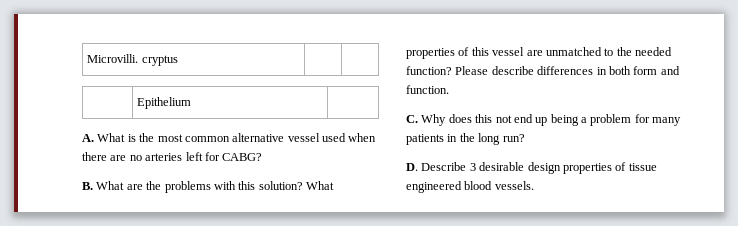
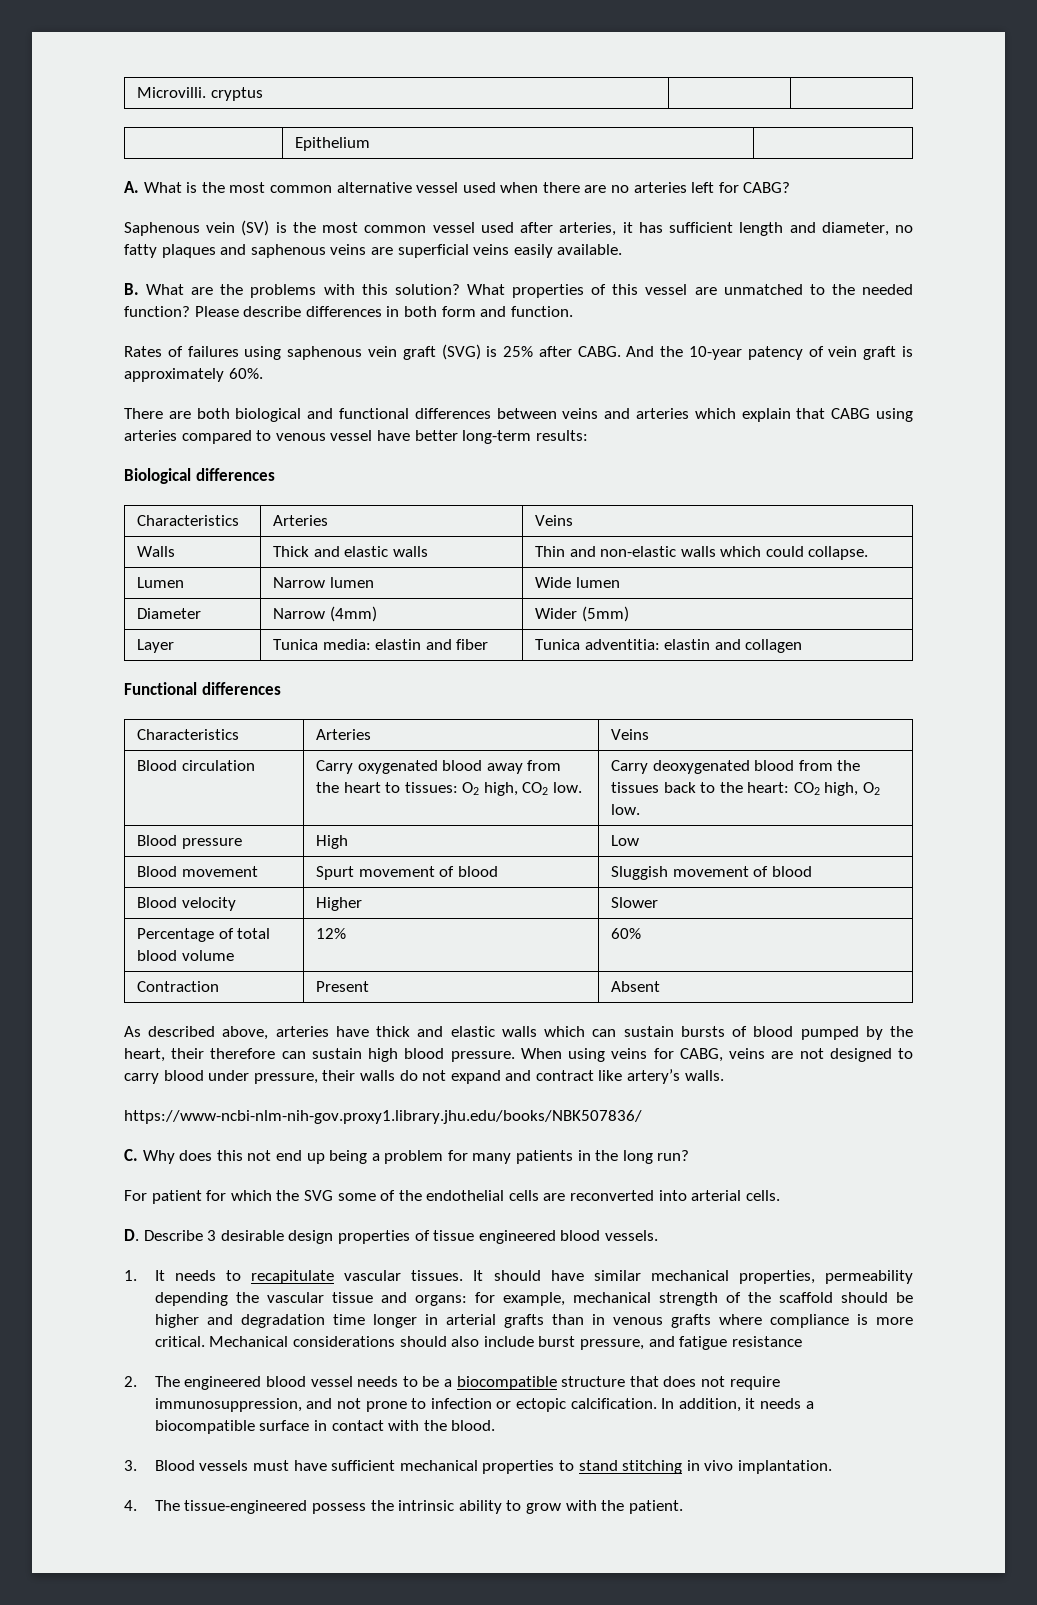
+ Saphenous vein (SV) is the most common vessel used after arteries, it has sufficient length and diameter, no fatty plaques and saphenous veins are superficial veins easily available.
+ Rates of failures using saphenous vein graft (SVG) is 25% after CABG. And the 10-year patency of vein graft is approximately 60%.
+ There are both biological and functional differences between veins and arteries which explain that CABG using arteries compared to venous vessel have better long-term results:
+ Biological differences
+ Characteristics | Arteries | Veins
+ Walls | Thick and elastic walls | Thin and non-elastic walls which could collapse.
+ Lumen | Narrow lumen | Wide lumen
+ Diameter | Narrow (4mm) | Wider (5mm)
+ Layer | Tunica media: elastin and fiber | Tunica adventitia: elastin and collagen
+ Functional differences
+ Characteristics | Arteries | Veins
+ Blood circulation | Carry oxygenated blood away from the heart to tissues: O2 high, CO2 low. | Carry deoxygenated blood from the tissues back to the heart: CO2 high, O2 low.
+ Blood pressure | High | Low
+ Blood movement | Spurt movement of blood | Sluggish movement of blood
+ Blood velocity | Higher | Slower
+ Percentage of total blood volume | 12% | 60%
+ Contraction | Present | Absent
+ As described above, arteries have thick and elastic walls which can sustain bursts of blood pumped by the heart, their therefore can sustain high blood pressure. When using veins for CABG, veins are not designed to carry blood under pressure, their walls do not expand and contract like artery’s walls.
+ https://www-ncbi-nlm-nih-gov.proxy1.library.jhu.edu/books/NBK507836/
+ For patient for which the SVG some of the endothelial cells are reconverted into arterial cells.
+ 1. It needs to recapitulate vascular tissues. It should have similar mechanical properties, permeability depending the vascular tissue and organs: for example, mechanical strength of the scaffold should be higher and degradation time longer in arterial grafts than in venous grafts where compliance is more critical. Mechanical considerations should also include burst pressure, and fatigue resistance
+ 2. The engineered blood vessel needs to be a biocompatible structure that does not require immunosuppression, and not prone to infection or ectopic calcification. In addition, it needs a biocompatible surface in contact with the blood.
+ 3. Blood vessels must have sufficient mechanical properties to stand stitching in vivo implantation.
+ 4. The tissue-engineered possess the intrinsic ability to grow with the patient.

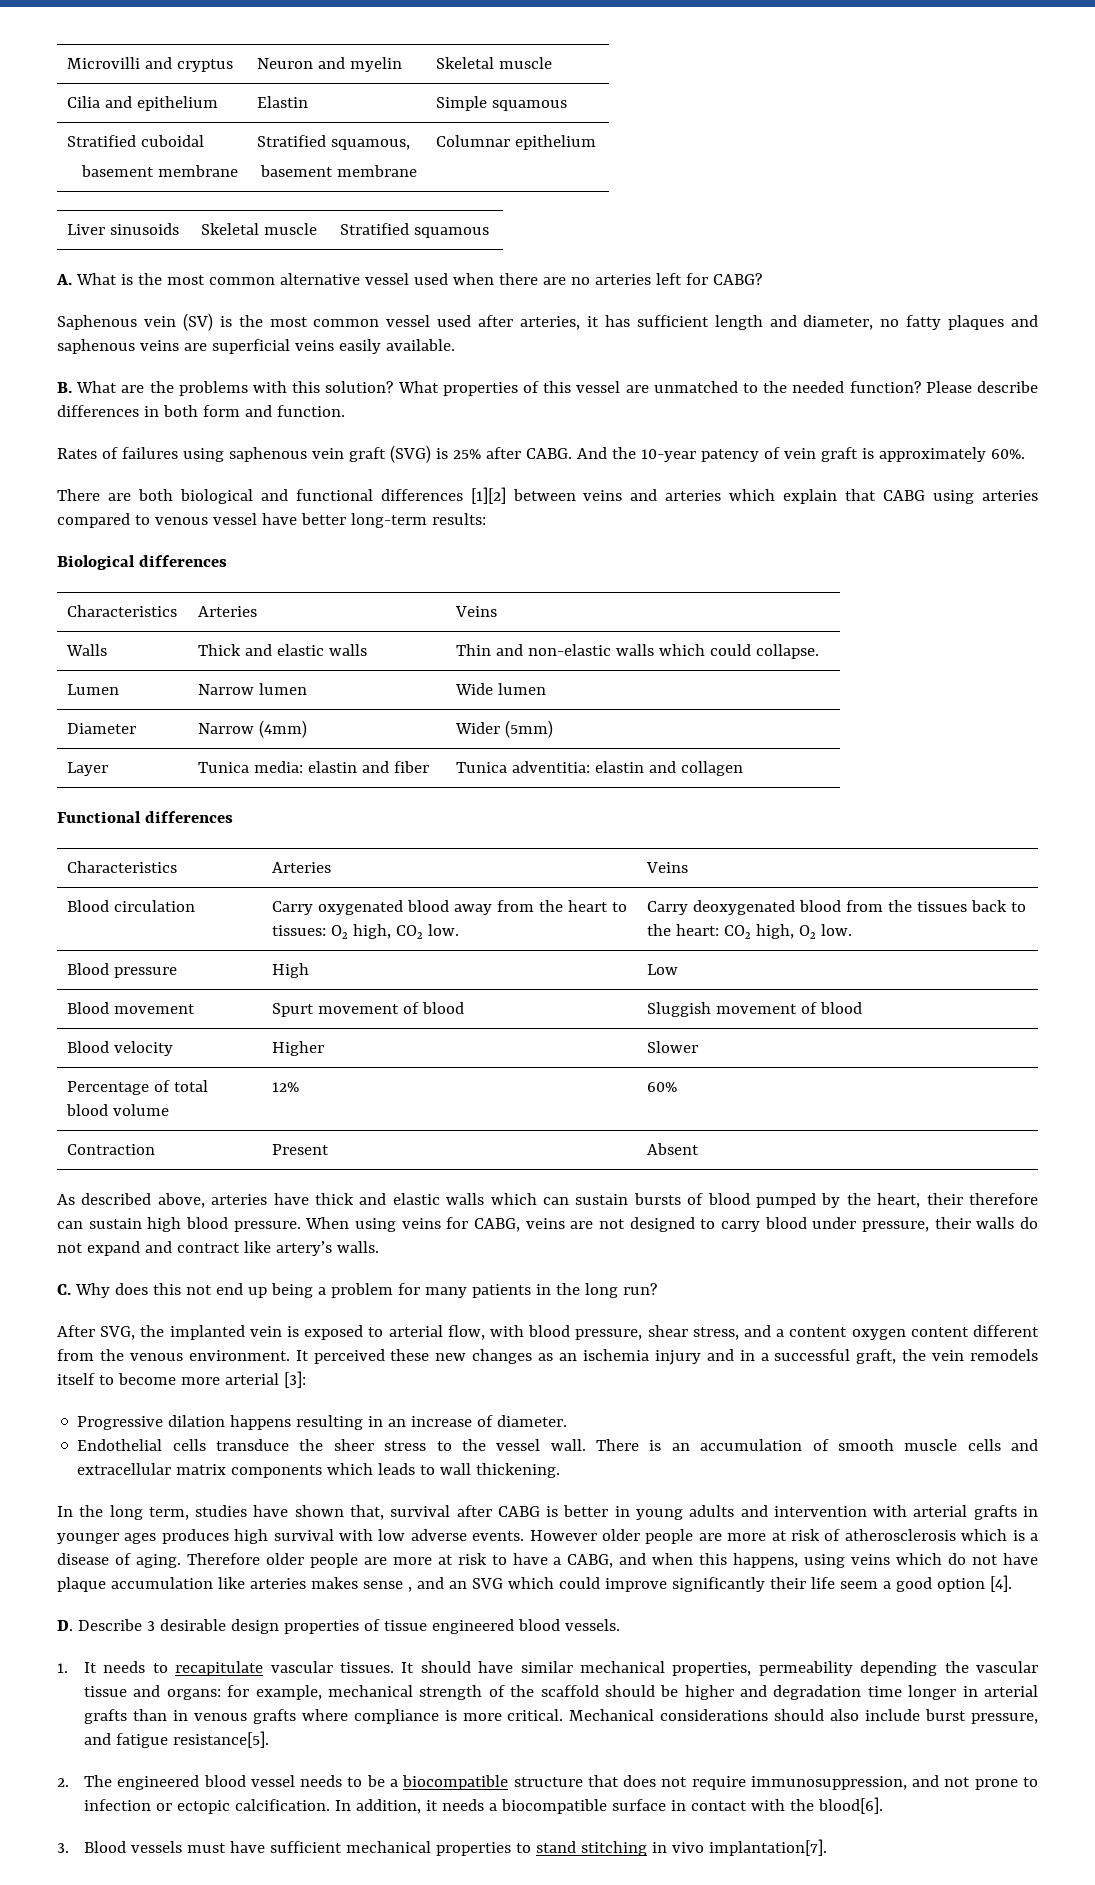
- Microvilli. cryptus | |
- | Epithelium |
+ Microvilli and cryptus | Neuron and myelin | Skeletal muscle
+ Cilia and epithelium | Elastin | Simple squamous
+ Stratified cuboidal
+ basement membrane | Stratified squamous,
+ basement membrane | Columnar epithelium
+ Liver sinusoids | Skeletal muscle | Stratified squamous
- There are both biological and functional differences between veins and arteries which explain that CABG using arteries compared to venous vessel have better long-term results:
+ There are both biological and functional differences [1][2] between veins and arteries which explain that CABG using arteries compared to venous vessel have better long-term results:
- https://www-ncbi-nlm-nih-gov.proxy1.library.jhu.edu/books/NBK507836/
- For patient for which the SVG some of the endothelial cells are reconverted into arterial cells.
+ After SVG, the implanted vein is exposed to arterial flow, with blood pressure, shear stress, and a content oxygen content different from the venous environment. It perceived these new changes as an ischemia injury and in a successful graft, the vein remodels itself to become more arterial [3]:
+ Progressive dilation happens resulting in an increase of diameter.
+ Endothelial cells transduce the sheer stress to the vessel wall. There is an accumulation of smooth muscle cells and extracellular matrix components which leads to wall thickening.
+ In the long term, studies have shown that, survival after CABG is better in young adults and intervention with arterial grafts in younger ages produces high survival with low adverse events. However older people are more at risk of atherosclerosis which is a disease of aging. Therefore older people are more at risk to have a CABG, and when this happens, using veins which do not have plaque accumulation like arteries makes sense , and an SVG which could improve significantly their life seem a good option [4].
- Mechanical considerations should also include burst pressure, and fatigue resistance
+ Mechanical considerations should also include burst pressure, and fatigue resistance[5].
- In addition, it needs a biocompatible surface in contact with the blood.
+ In addition, it needs a biocompatible surface in contact with the blood[6].
- 3. Blood vessels must have sufficient mechanical properties to stand stitching in vivo implantation.
- 4. The tissue-engineered possess the intrinsic ability to grow with the patient.
+ 3. Blood vessels must have sufficient mechanical properties to stand stitching in vivo implantation[7].

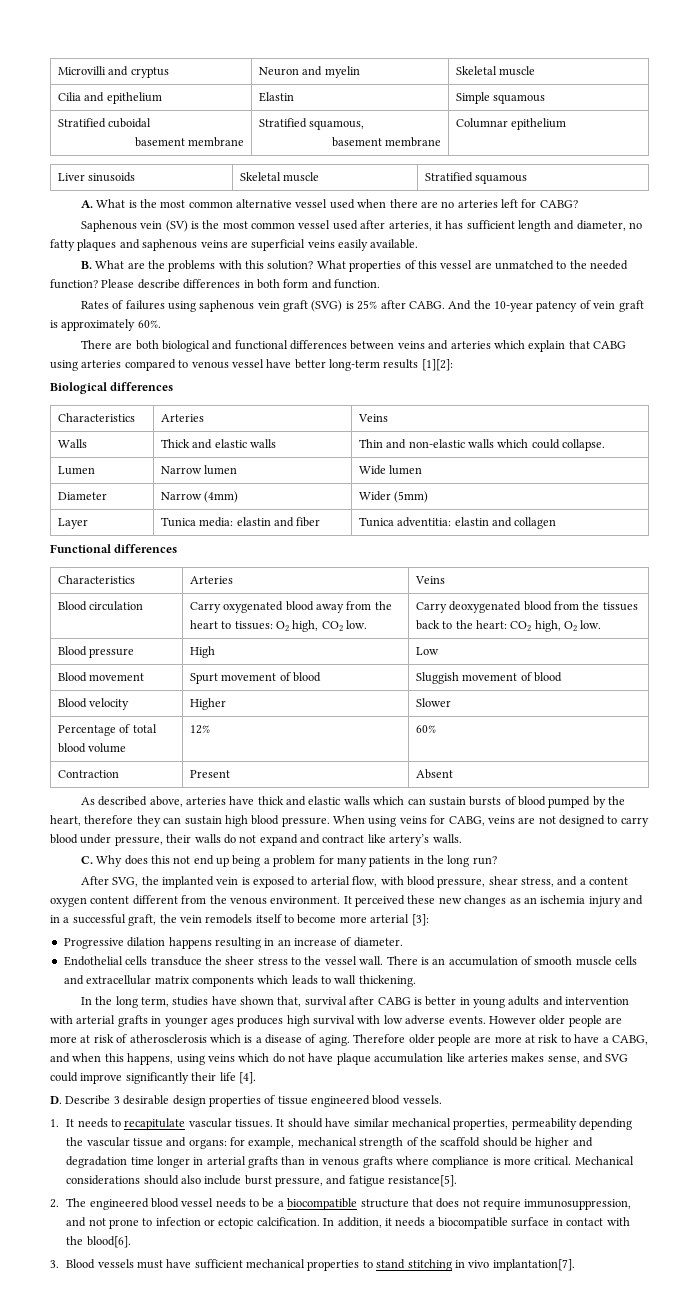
- There are both biological and functional differences [1][2] between veins and arteries which explain that CABG using arteries compared to venous vessel have better long-term results:
+ There are both biological and functional differences between veins and arteries which explain that CABG using arteries compared to venous vessel have better long-term results [1][2]:
- As described above, arteries have thick and elastic walls which can sustain bursts of blood pumped by the heart, their therefore can sustain high blood pressure.
+ As described above, arteries have thick and elastic walls which can sustain bursts of blood pumped by the heart, therefore they can sustain high blood pressure.
- Therefore older people are more at risk to have a CABG, and when this happens, using veins which do not have plaque accumulation like arteries makes sense , and an SVG which could improve significantly their life seem a good option [4].
+ Therefore older people are more at risk to have a CABG, and when this happens, using veins which do not have plaque accumulation like arteries makes sense, and SVG could improve significantly their life [4].

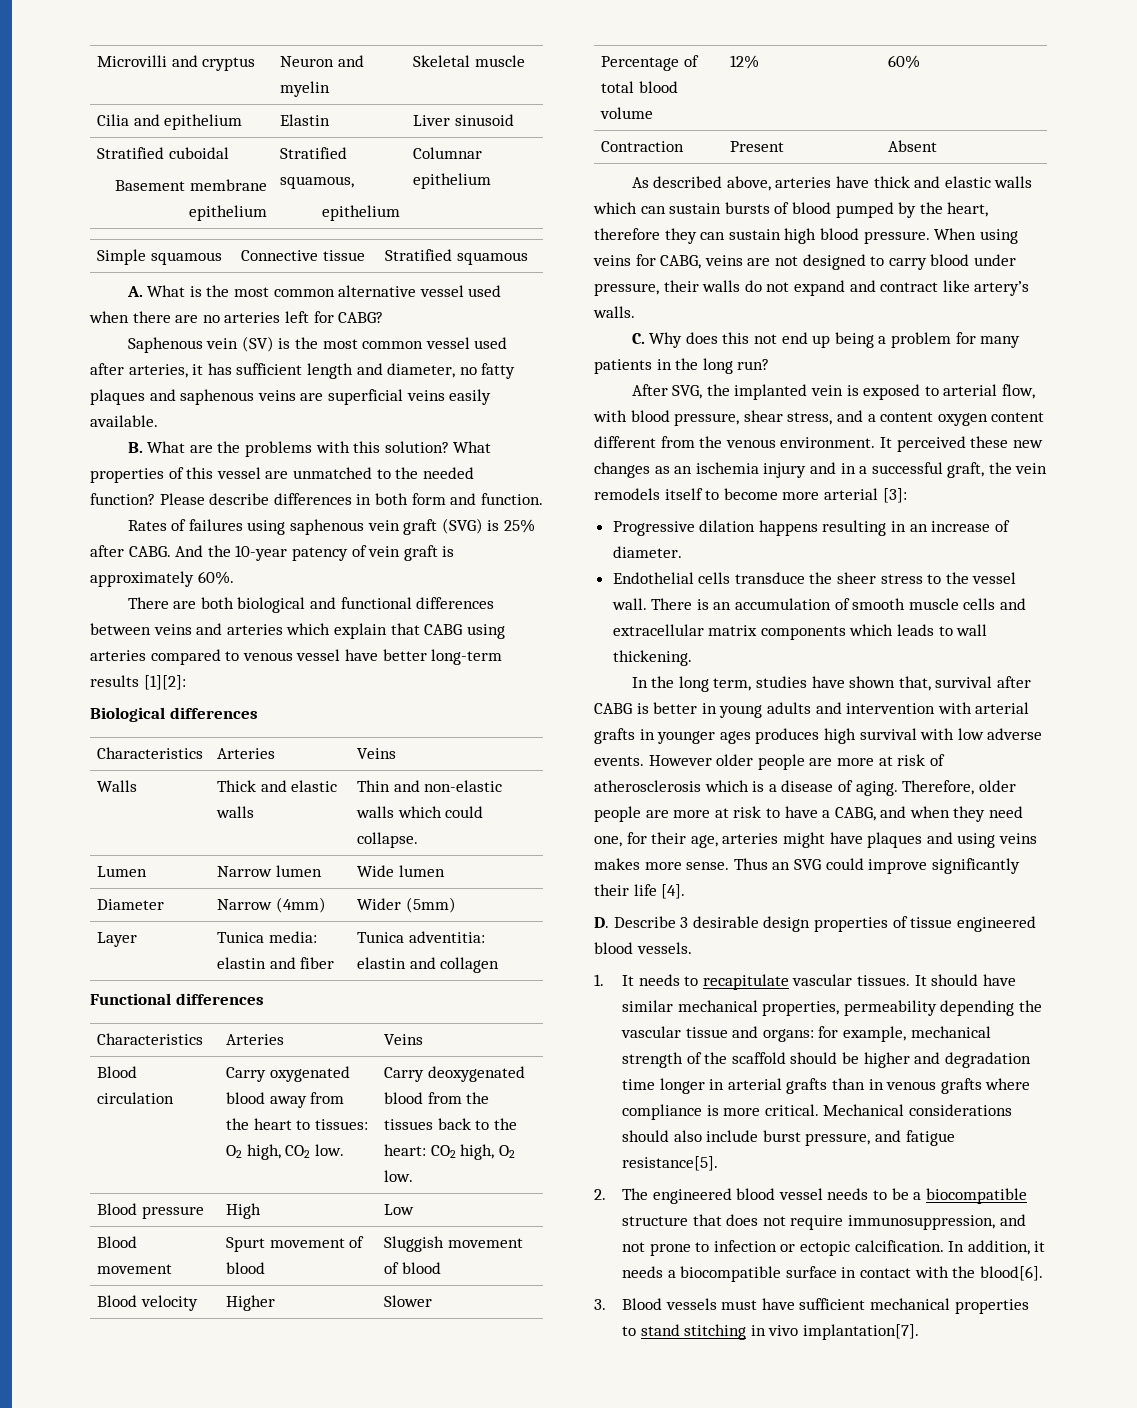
- Cilia and epithelium | Elastin | Simple squamous
+ Cilia and epithelium | Elastin | Liver sinusoid
  Stratified cuboidal
- basement membrane | Stratified squamous,
- basement membrane | Columnar epithelium
+ Basement membrane epithelium | Stratified squamous,
+ epithelium | Columnar epithelium
- Liver sinusoids | Skeletal muscle | Stratified squamous
+ Simple squamous | Connective tissue | Stratified squamous
- Therefore older people are more at risk to have a CABG, and when this happens, using veins which do not have plaque accumulation like arteries makes sense, and SVG could improve significantly their life [4].
+ Therefore, older people are more at risk to have a CABG, and when they need one, for their age, arteries might have plaques and using veins makes more sense. Thus an SVG could improve significantly their life [4].

